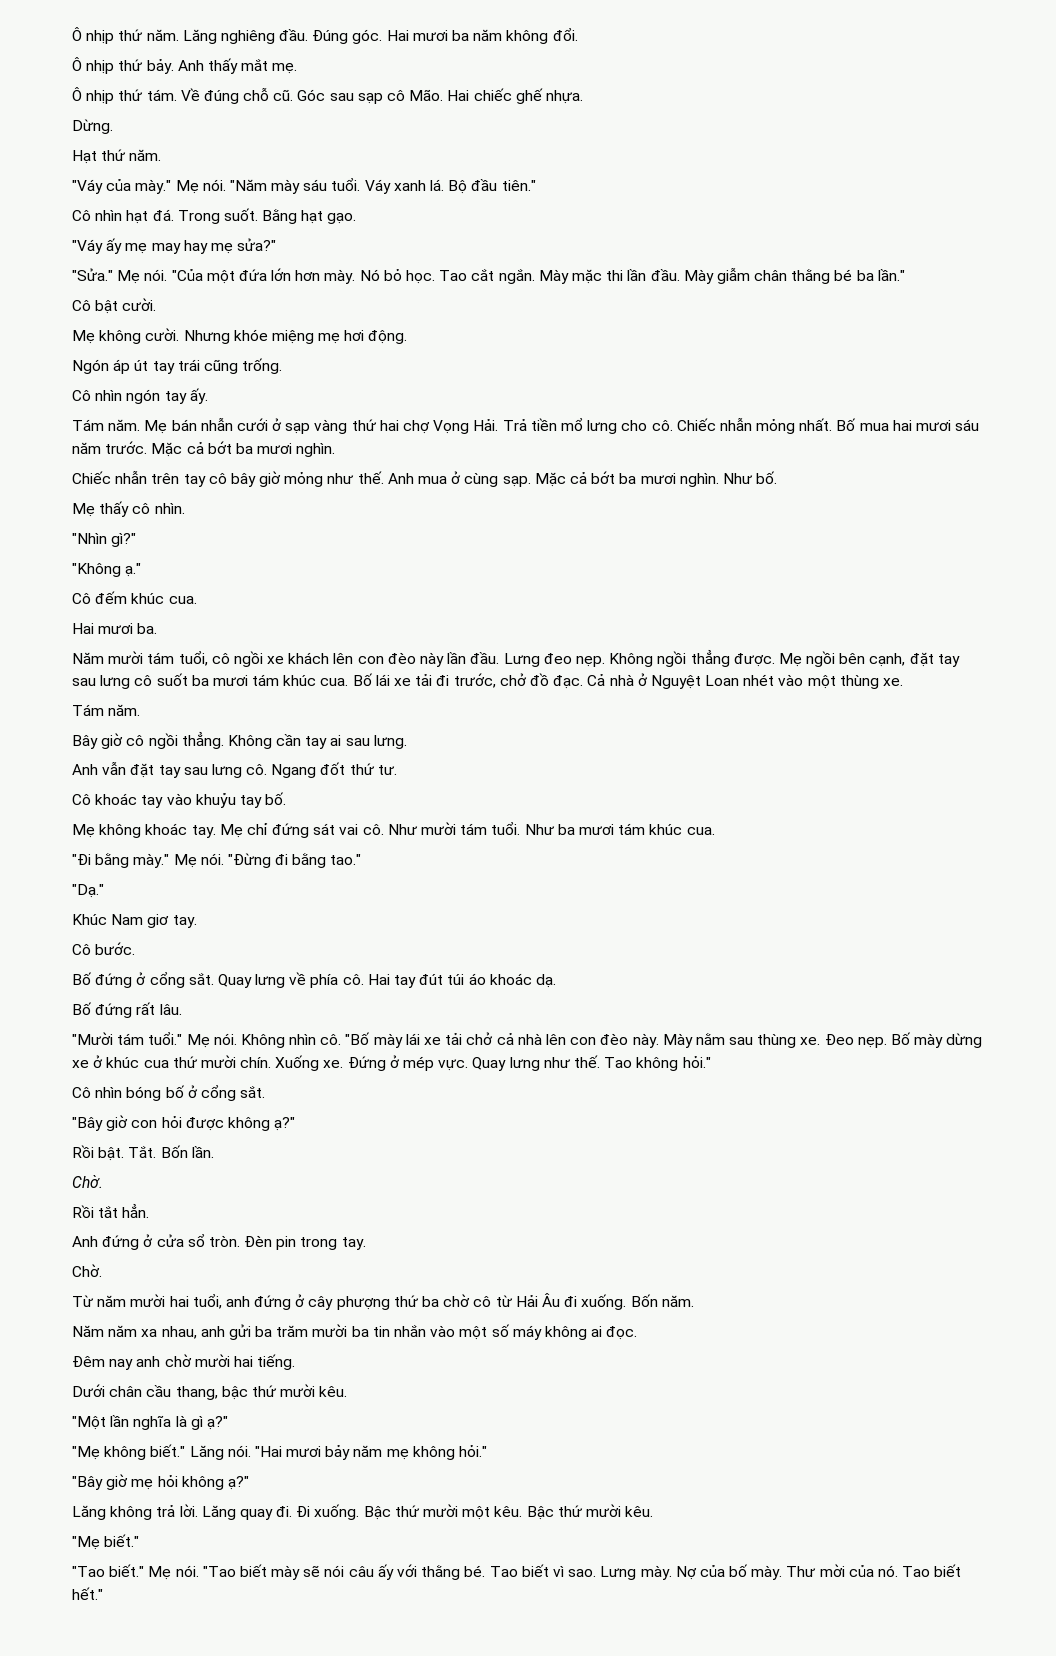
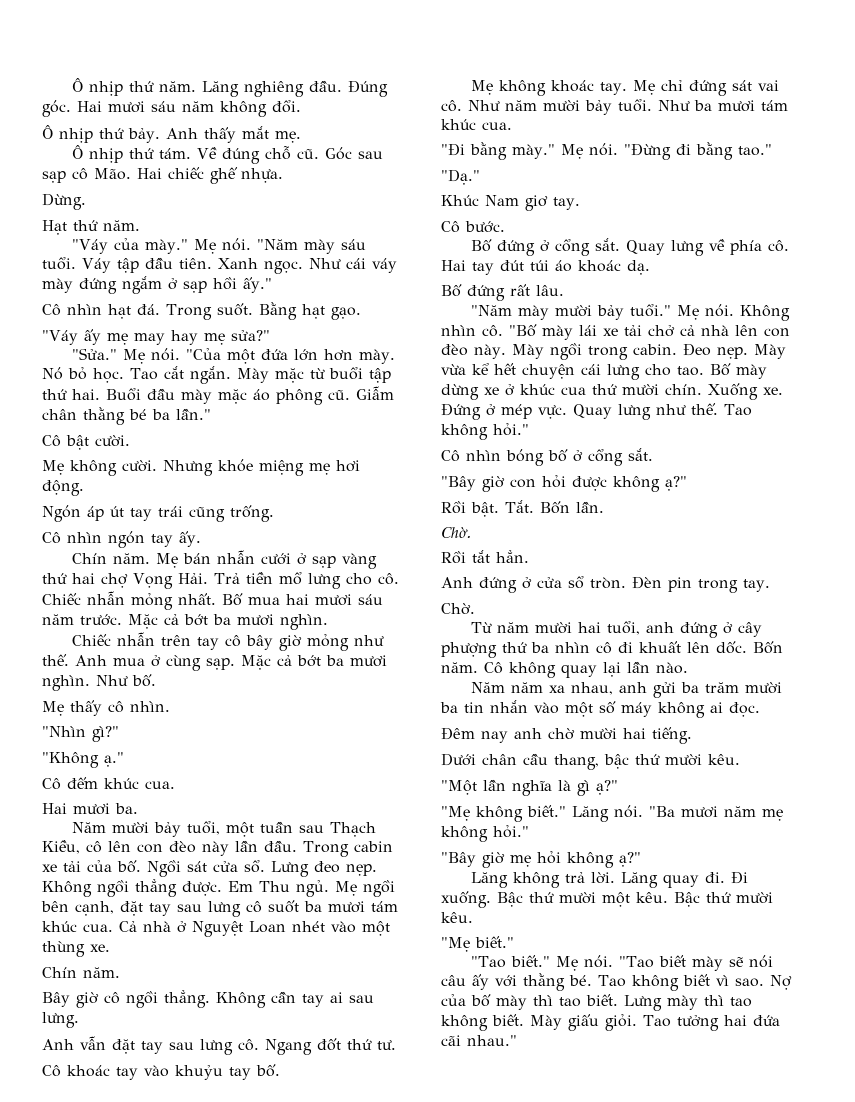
- Hai mươi ba năm không đổi.
+ Hai mươi sáu năm không đổi.
- Váy xanh lá. Bộ đầu tiên."
+ Váy tập đầu tiên. Xanh ngọc. Như cái váy mày đứng ngắm ở sạp hồi ấy."
- Mày mặc thi lần đầu. Mày giẫm chân thằng bé ba lần."
+ Mày mặc từ buổi tập thứ hai. Buổi đầu mày mặc áo phông cũ. Giẫm chân thằng bé ba lần."
  Cô nhìn ngón tay ấy.
- Tám năm.
+ Chín năm.
- Năm mười tám tuổi, cô ngồi xe khách lên con đèo này lần đầu.
+ Năm mười bảy tuổi, một tuần sau Thạch Kiều, cô lên con đèo này lần đầu.
+ Trong cabin xe tải của bố. Ngồi sát cửa sổ.
+ Em Thu ngủ.
- Bố lái xe tải đi trước, chở đồ đạc.
  Cả nhà ở Nguyệt Loan nhét vào một thùng xe.
- Tám năm.
+ Chín năm.
- Như mười tám tuổi.
+ Như năm mười bảy tuổi.
- "Mười tám tuổi."
+ "Năm mày mười bảy tuổi."
- Mày nằm sau thùng xe. Đeo nẹp.
+ Mày ngồi trong cabin. Đeo nẹp. Mày vừa kể hết chuyện cái lưng cho tao.
- Từ năm mười hai tuổi, anh đứng ở cây phượng thứ ba chờ cô từ Hải Âu đi xuống. Bốn năm.
+ Từ năm mười hai tuổi, anh đứng ở cây phượng thứ ba nhìn cô đi khuất lên dốc. Bốn năm. Cô không quay lại lần nào.
- "Hai mươi bảy năm mẹ không hỏi."
+ "Ba mươi năm mẹ không hỏi."
- Tao biết vì sao.
+ Tao không biết vì sao.
- Lưng mày.
- Nợ của bố mày. Thư mời của nó. Tao biết hết."
+ Nợ của bố mày thì tao biết. Lưng mày thì tao không biết. Mày giấu giỏi. Tao tưởng hai đứa cãi nhau."

